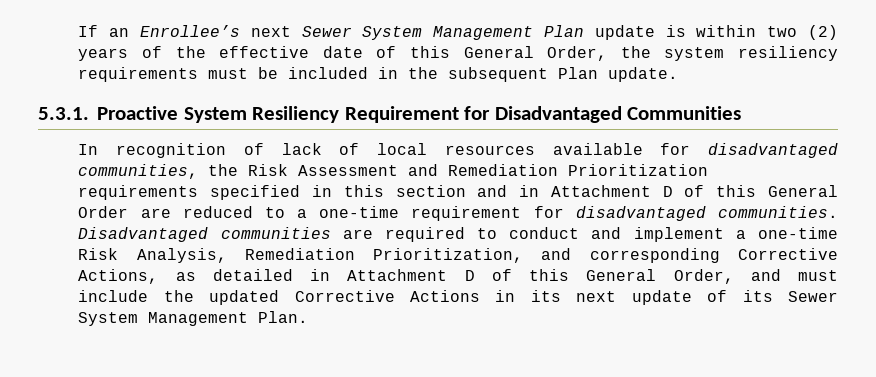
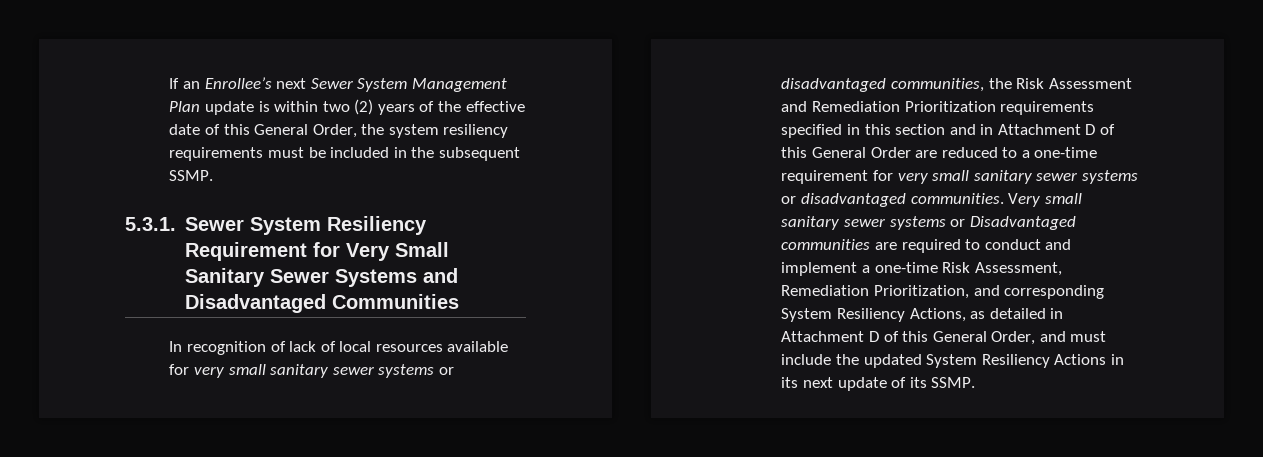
- If an Enrollee’s next Sewer System Management Plan update is within two (2) years of the effective date of this General Order, the system resiliency requirements must be included in the subsequent Plan update.
+ If an Enrollee’s next Sewer System Management Plan update is within two (2) years of the effective date of this General Order, the system resiliency requirements must be included in the subsequent SSMP.
- 5.3.1. Proactive System Resiliency Requirement for Disadvantaged Communities
+ 5.3.1. Sewer System Resiliency Requirement for Very Small Sanitary Sewer Systems and Disadvantaged Communities
- In recognition of lack of local resources available for disadvantaged communities, the Risk Assessment and Remediation Prioritization requirements specified in this section and in Attachment D of this General Order are reduced to a one-time requirement for disadvantaged communities. Disadvantaged communities are required to conduct and implement a one-time Risk Analysis, Remediation Prioritization, and corresponding Corrective Actions, as detailed in Attachment D of this General Order, and must include the updated Corrective Actions in its next update of its Sewer System Management Plan.
+ In recognition of lack of local resources available for very small sanitary sewer systems or disadvantaged communities, the Risk Assessment and Remediation Prioritization requirements specified in this section and in Attachment D of this General Order are reduced to a one-time requirement for very small sanitary sewer systems or disadvantaged communities. Very small sanitary sewer systems or Disadvantaged communities are required to conduct and implement a one-time Risk Assessment, Remediation Prioritization, and corresponding System Resiliency Actions, as detailed in Attachment D of this General Order, and must include the updated System Resiliency Actions in its next update of its SSMP.

